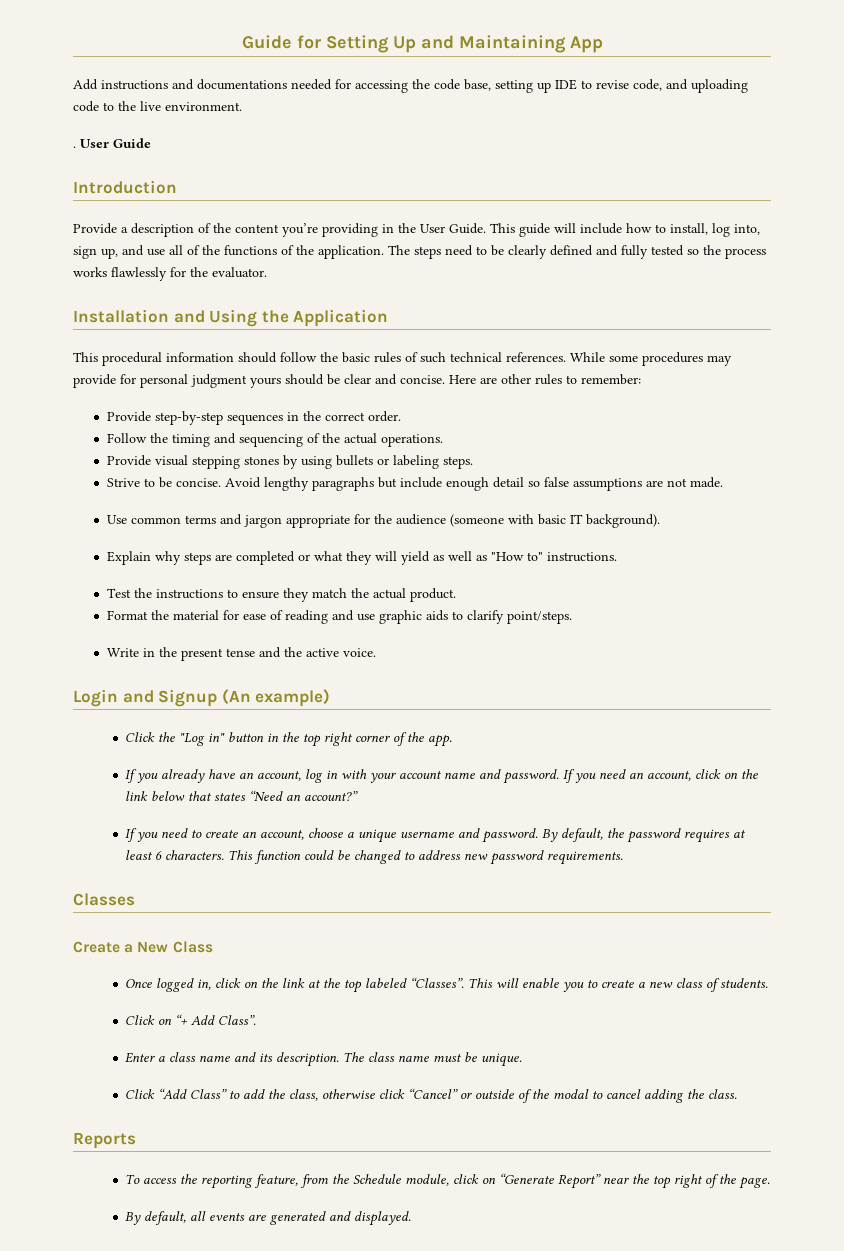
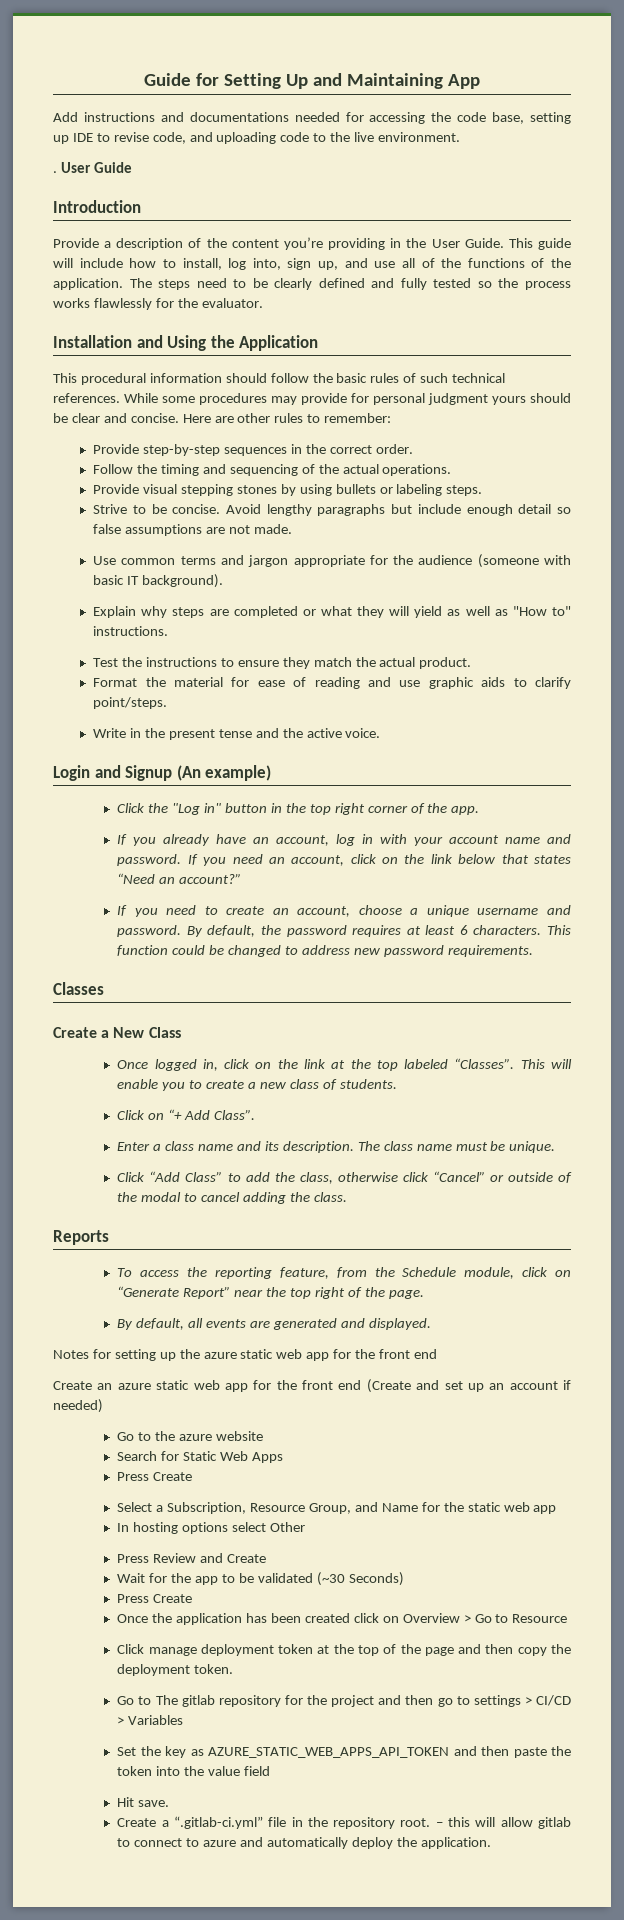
+ Notes for setting up the azure static web app for the front end
+ Create an azure static web app for the front end (Create and set up an account if needed)
+ Go to the azure website
+ Search for Static Web Apps
+ Press Create
+ Select a Subscription, Resource Group, and Name for the static web app
+ In hosting options select Other
+ Press Review and Create
+ Wait for the app to be validated (~30 Seconds)
+ Press Create
+ Once the application has been created click on Overview > Go to Resource
+ Click manage deployment token at the top of the page and then copy the deployment token.
+ Go to The gitlab repository for the project and then go to settings > CI/CD > Variables
+ Set the key as AZURE_STATIC_WEB_APPS_API_TOKEN and then paste the token into the value field
+ Hit save.
+ Create a “.gitlab-ci.yml” file in the repository root. – this will allow gitlab to connect to azure and automatically deploy the application.

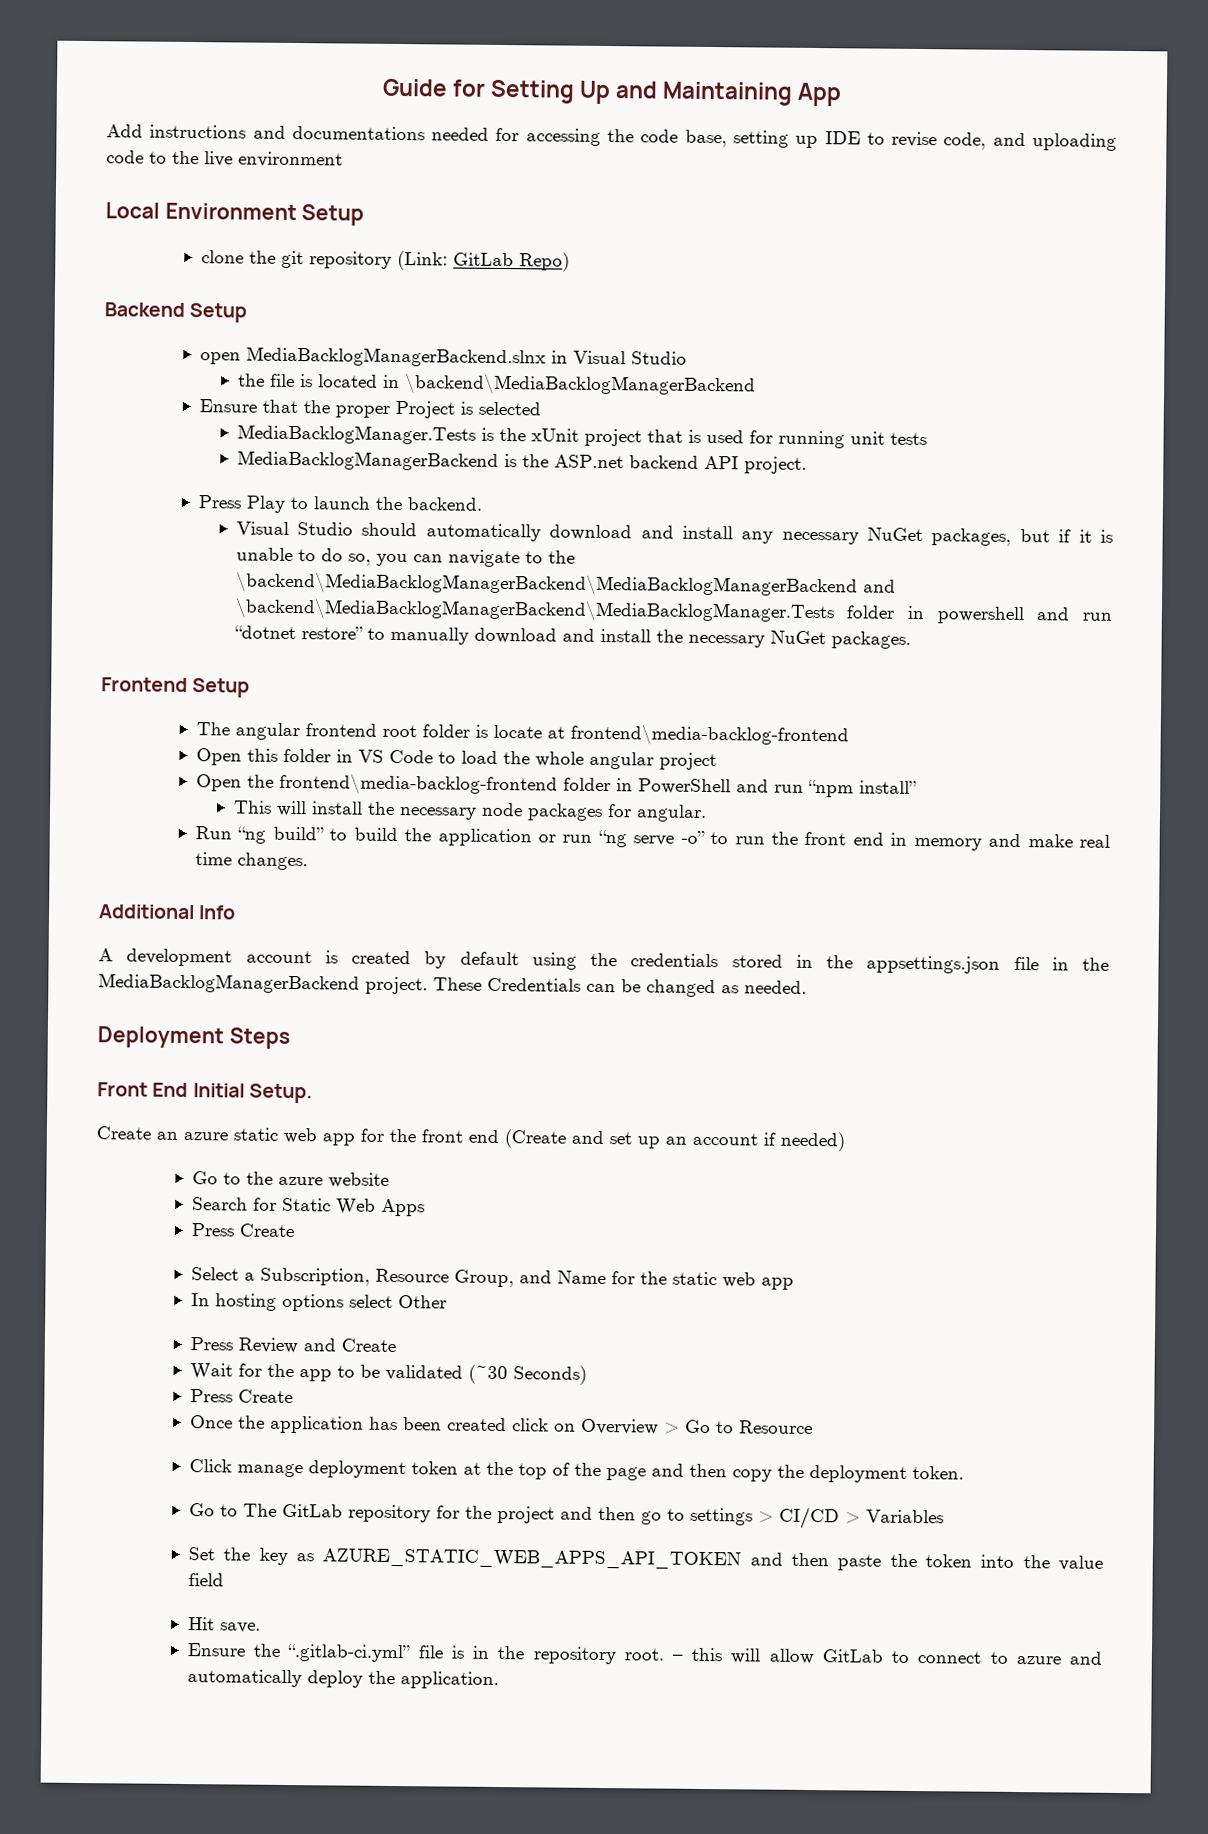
- Add instructions and documentations needed for accessing the code base, setting up IDE to revise code, and uploading code to the live environment.
- . User Guide
- Introduction
- Provide a description of the content you’re providing in the User Guide. This guide will include how to install, log into, sign up, and use all of the functions of the application. The steps need to be clearly defined and fully tested so the process works flawlessly for the evaluator.
- Installation and Using the Application
- This procedural information should follow the basic rules of such technical references. While some procedures may provide for personal judgment yours should be clear and concise. Here are other rules to remember:
- Provide step-by-step sequences in the correct order.
- Follow the timing and sequencing of the actual operations.
- Provide visual stepping stones by using bullets or labeling steps.
- Strive to be concise. Avoid lengthy paragraphs but include enough detail so false assumptions are not made.
- Use common terms and jargon appropriate for the audience (someone with basic IT background).
- Explain why steps are completed or what they will yield as well as "How to" instructions.
- Test the instructions to ensure they match the actual product.
- Format the material for ease of reading and use graphic aids to clarify point/steps.
- Write in the present tense and the active voice.
- Login and Signup (An example)
- Click the "Log in" button in the top right corner of the app.
- If you already have an account, log in with your account name and password. If you need an account, click on the link below that states “Need an account?”
- If you need to create an account, choose a unique username and password. By default, the password requires at least 6 characters. This function could be changed to address new password requirements.
- Classes
- Create a New Class
- Once logged in, click on the link at the top labeled “Classes”. This will enable you to create a new class of students.
- Click on “+ Add Class”.
- Enter a class name and its description. The class name must be unique.
- Click “Add Class” to add the class, otherwise click “Cancel” or outside of the modal to cancel adding the class.
- Reports
- To access the reporting feature, from the Schedule module, click on “Generate Report” near the top right of the page.
- By default, all events are generated and displayed.
- Notes for setting up the azure static web app for the front end
+ Add instructions and documentations needed for accessing the code base, setting up IDE to revise code, and uploading code to the live environment
+ Local Environment Setup
+ clone the git repository (Link: GitLab Repo)
+ Backend Setup
+ open MediaBacklogManagerBackend.slnx in Visual Studio
+ the file is located in \backend\MediaBacklogManagerBackend
+ Ensure that the proper Project is selected
+ MediaBacklogManager.Tests is the xUnit project that is used for running unit tests
+ MediaBacklogManagerBackend is the ASP.net backend API project.
+ Press Play to launch the backend.
+ Visual Studio should automatically download and install any necessary NuGet packages, but if it is unable to do so, you can navigate to the \backend\MediaBacklogManagerBackend\MediaBacklogManagerBackend and \backend\MediaBacklogManagerBackend\MediaBacklogManager.Tests folder in powershell and run “dotnet restore” to manually download and install the necessary NuGet packages.
+ Frontend Setup
+ The angular frontend root folder is locate at frontend\media-backlog-frontend
+ Open this folder in VS Code to load the whole angular project
+ Open the frontend\media-backlog-frontend folder in PowerShell and run “npm install”
+ This will install the necessary node packages for angular.
+ Run “ng build” to build the application or run “ng serve -o” to run the front end in memory and make real time changes.
+ Additional Info
+ A development account is created by default using the credentials stored in the appsettings.json file in the MediaBacklogManagerBackend project. These Credentials can be changed as needed.
+ Deployment Steps
+ Front End Initial Setup.
- Go to The gitlab repository for the project and then go to settings > CI/CD > Variables
+ Go to The GitLab repository for the project and then go to settings > CI/CD > Variables
- Create a “.gitlab-ci.yml” file in the repository root.
+ Ensure the “.gitlab-ci.yml” file is in the repository root.
- – this will allow gitlab to connect to azure and automatically deploy the application.
+ – this will allow GitLab to connect to azure and automatically deploy the application.

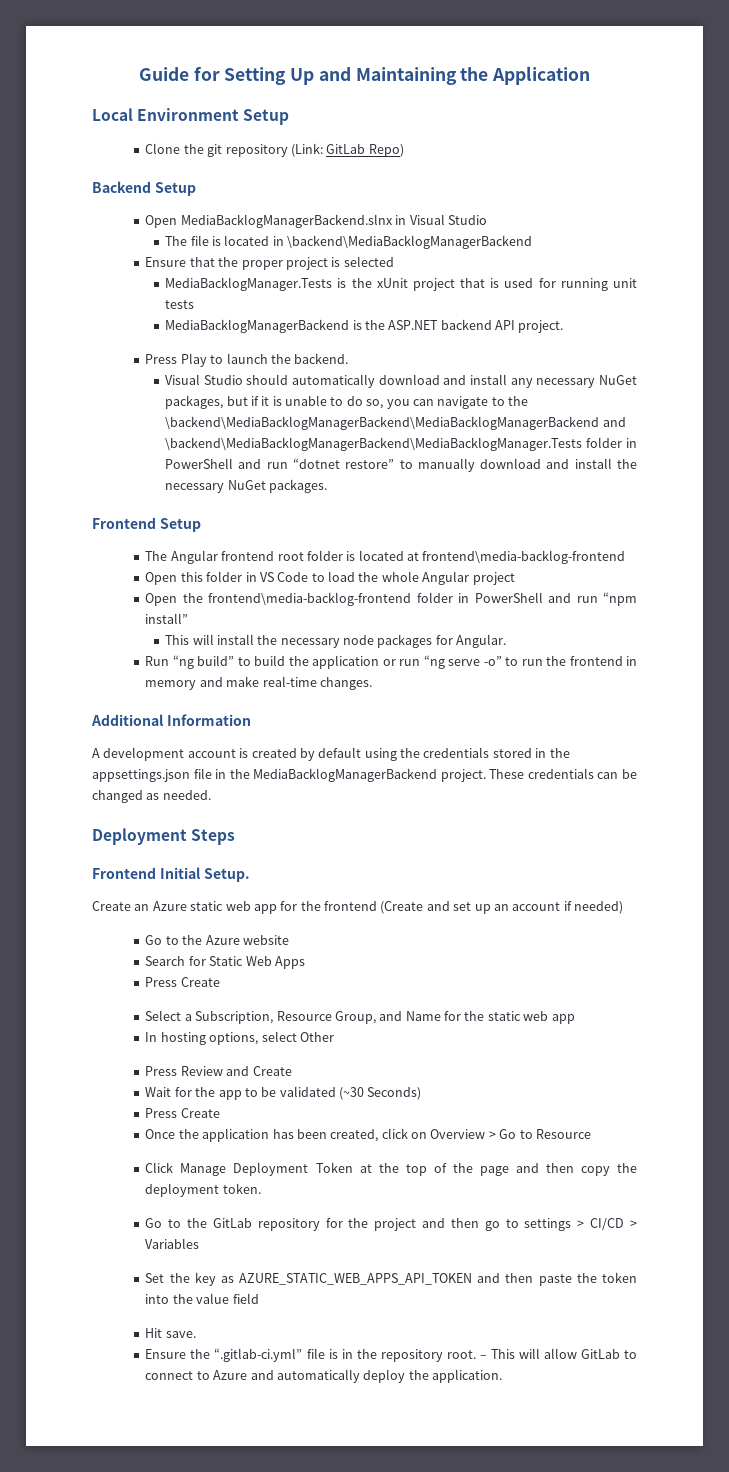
- Guide for Setting Up and Maintaining App
- Add instructions and documentations needed for accessing the code base, setting up IDE to revise code, and uploading code to the live environment
+ Guide for Setting Up and Maintaining the Application
- clone the git repository (Link: GitLab Repo)
+ Clone the git repository (Link: GitLab Repo)
- open MediaBacklogManagerBackend.slnx in Visual Studio
+ Open MediaBacklogManagerBackend.slnx in Visual Studio
- the file is located in \backend\MediaBacklogManagerBackend
+ The file is located in \backend\MediaBacklogManagerBackend
- Ensure that the proper Project is selected
+ Ensure that the proper project is selected
- MediaBacklogManagerBackend is the ASP.net backend API project.
+ MediaBacklogManagerBackend is the ASP.NET backend API project.
- Visual Studio should automatically download and install any necessary NuGet packages, but if it is unable to do so, you can navigate to the \backend\MediaBacklogManagerBackend\MediaBacklogManagerBackend and \backend\MediaBacklogManagerBackend\MediaBacklogManager.Tests folder in powershell and run “dotnet restore” to manually download and install the necessary NuGet packages.
+ Visual Studio should automatically download and install any necessary NuGet packages, but if it is unable to do so, you can navigate to the \backend\MediaBacklogManagerBackend\MediaBacklogManagerBackend and \backend\MediaBacklogManagerBackend\MediaBacklogManager.Tests folder in PowerShell and run “dotnet restore” to manually download and install the necessary NuGet packages.
- The angular frontend root folder is locate at frontend\media-backlog-frontend
+ The Angular frontend root folder is located at frontend\media-backlog-frontend
- Open this folder in VS Code to load the whole angular project
+ Open this folder in VS Code to load the whole Angular project
- This will install the necessary node packages for angular.
+ This will install the necessary node packages for Angular.
- Run “ng build” to build the application or run “ng serve -o” to run the front end in memory and make real time changes.
+ Run “ng build” to build the application or run “ng serve -o” to run the frontend in memory and make real-time changes.
- Additional Info
+ Additional Information
- These Credentials can be changed as needed.
+ These credentials can be changed as needed.
- Front End Initial Setup.
+ Frontend Initial Setup.
- Create an azure static web app for the front end (Create and set up an account if needed)
+ Create an Azure static web app for the frontend (Create and set up an account if needed)
- Go to the azure website
+ Go to the Azure website
- In hosting options select Other
+ In hosting options, select Other
- Once the application has been created click on Overview > Go to Resource
+ Once the application has been created, click on Overview > Go to Resource
- Click manage deployment token at the top of the page and then copy the deployment token.
+ Click Manage Deployment Token at the top of the page and then copy the deployment token.
- Go to The GitLab repository for the project and then go to settings > CI/CD > Variables
+ Go to the GitLab repository for the project and then go to settings > CI/CD > Variables
- – this will allow GitLab to connect to azure and automatically deploy the application.
+ – This will allow GitLab to connect to Azure and automatically deploy the application.

